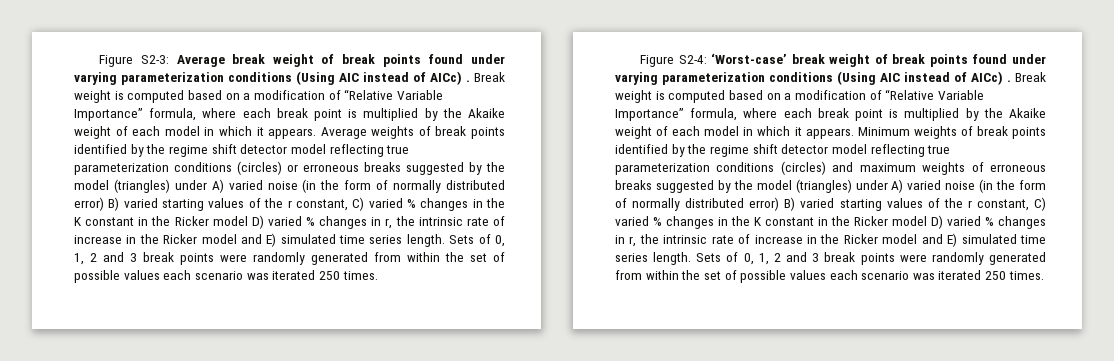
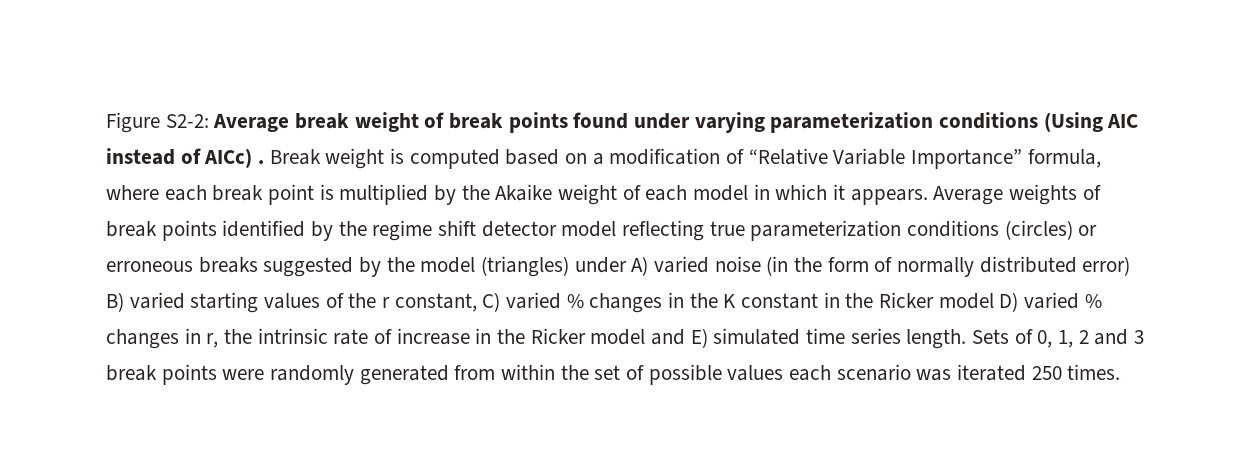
- Figure S2-3: Average break weight of break points found under varying parameterization conditions (Using AIC instead of AICc) .
+ Figure S2-2: Average break weight of break points found under varying parameterization conditions (Using AIC instead of AICc) .
- Figure S2-4: ‘Worst-case’ break weight of break points found under varying parameterization conditions (Using AIC instead of AICc) . Break weight is computed based on a modification of “Relative Variable Importance” formula, where each break point is multiplied by the Akaike weight of each model in which it appears. Minimum weights of break points identified by the regime shift detector model reflecting true parameterization conditions (circles) and maximum weights of erroneous breaks suggested by the model (triangles) under A) varied noise (in the form of normally distributed error) B) varied starting values of the r constant, C) varied % changes in the K constant in the Ricker model D) varied % changes in r, the intrinsic rate of increase in the Ricker model and E) simulated time series length. Sets of 0, 1, 2 and 3 break points were randomly generated from within the set of possible values each scenario was iterated 250 times.

